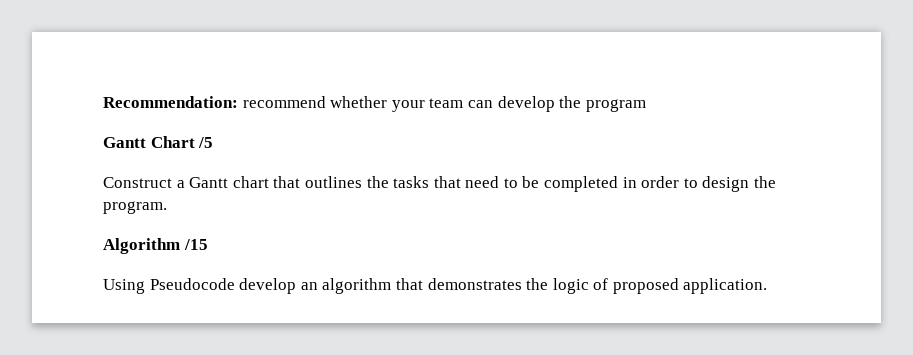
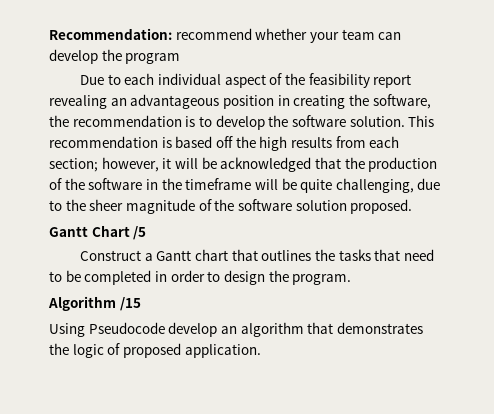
+ Due to each individual aspect of the feasibility report revealing an advantageous position in creating the software, the recommendation is to develop the software solution. This recommendation is based off the high results from each section; however, it will be acknowledged that the production of the software in the timeframe will be quite challenging, due to the sheer magnitude of the software solution proposed.

